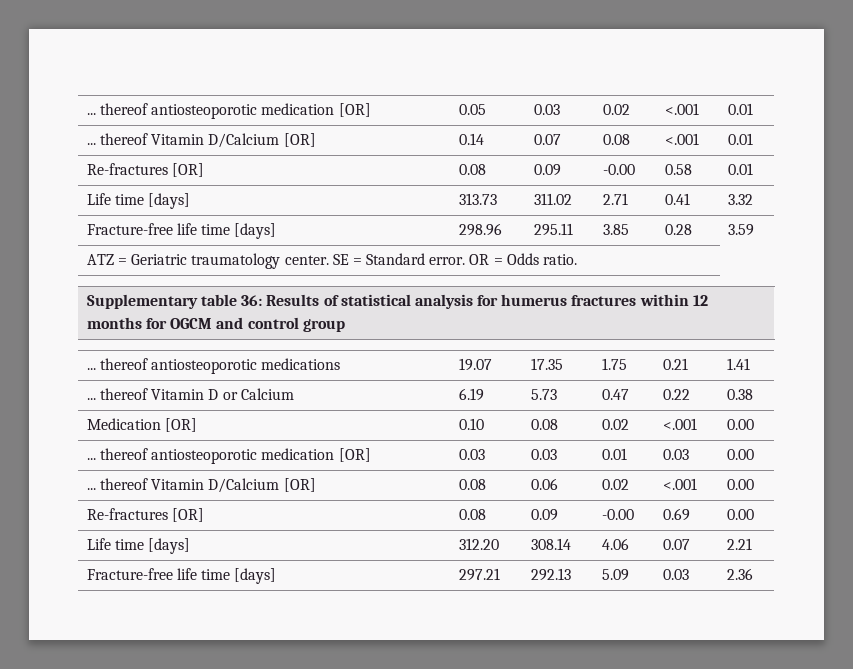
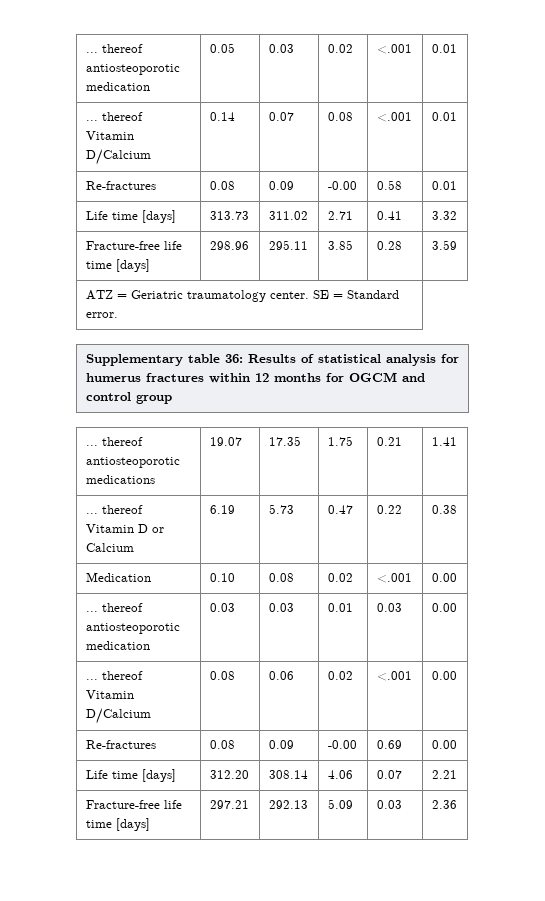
- ... thereof antiosteoporotic medication [OR] | 0.05 | 0.03 | 0.02 | <.001 | 0.01
+ ... thereof antiosteoporotic medication | 0.05 | 0.03 | 0.02 | <.001 | 0.01
- ... thereof Vitamin D/Calcium [OR] | 0.14 | 0.07 | 0.08 | <.001 | 0.01
+ ... thereof Vitamin D/Calcium | 0.14 | 0.07 | 0.08 | <.001 | 0.01
- Re-fractures [OR] | 0.08 | 0.09 | -0.00 | 0.58 | 0.01
+ Re-fractures | 0.08 | 0.09 | -0.00 | 0.58 | 0.01
- ATZ = Geriatric traumatology center. SE = Standard error. OR = Odds ratio.
+ ATZ = Geriatric traumatology center. SE = Standard error.
- Medication [OR] | 0.10 | 0.08 | 0.02 | <.001 | 0.00
+ Medication | 0.10 | 0.08 | 0.02 | <.001 | 0.00
- ... thereof antiosteoporotic medication [OR] | 0.03 | 0.03 | 0.01 | 0.03 | 0.00
+ ... thereof antiosteoporotic medication | 0.03 | 0.03 | 0.01 | 0.03 | 0.00
- ... thereof Vitamin D/Calcium [OR] | 0.08 | 0.06 | 0.02 | <.001 | 0.00
+ ... thereof Vitamin D/Calcium | 0.08 | 0.06 | 0.02 | <.001 | 0.00
- Re-fractures [OR] | 0.08 | 0.09 | -0.00 | 0.69 | 0.00
+ Re-fractures | 0.08 | 0.09 | -0.00 | 0.69 | 0.00

